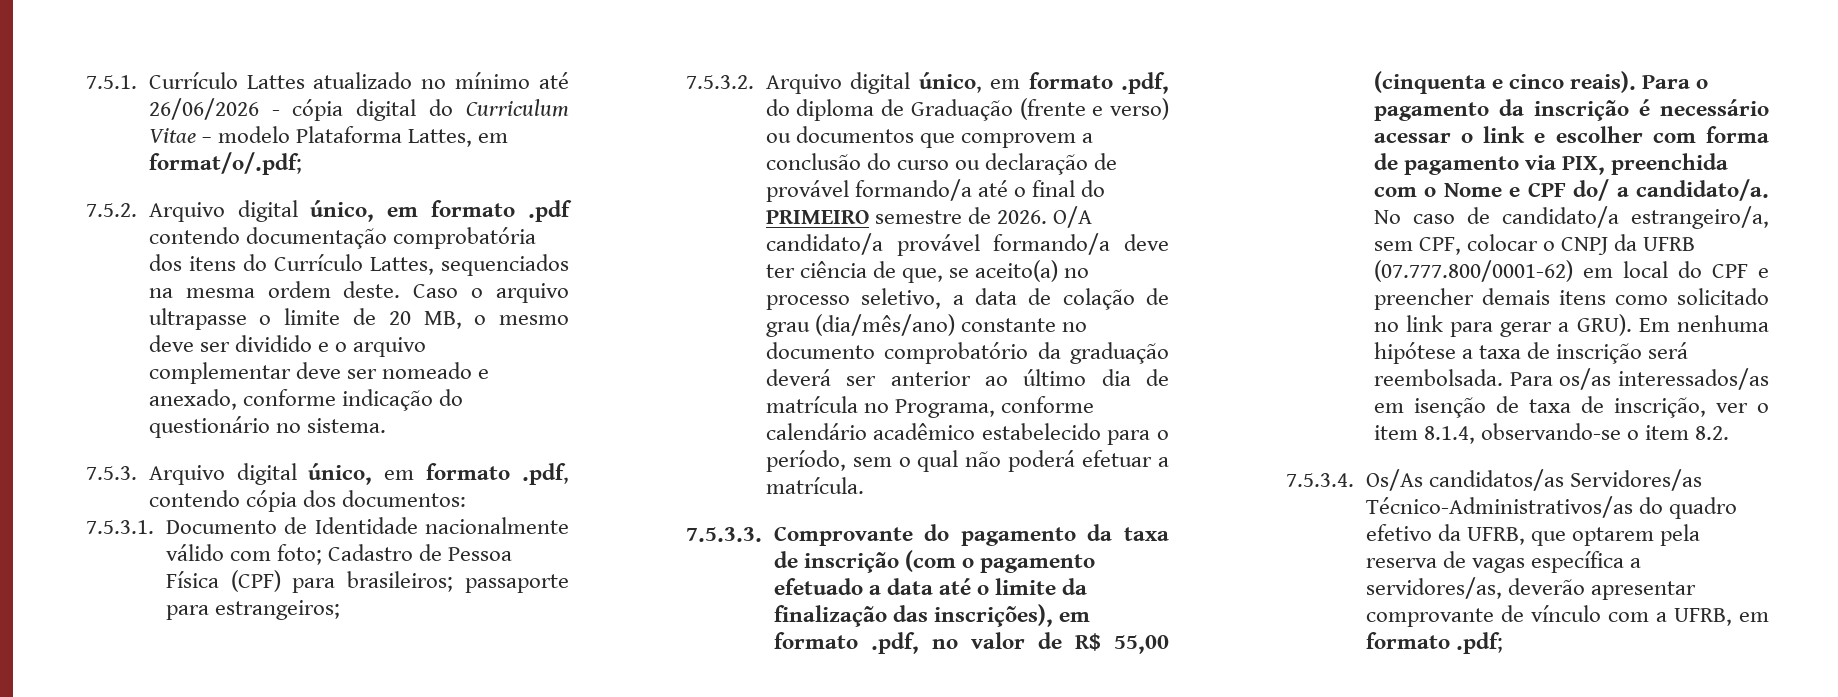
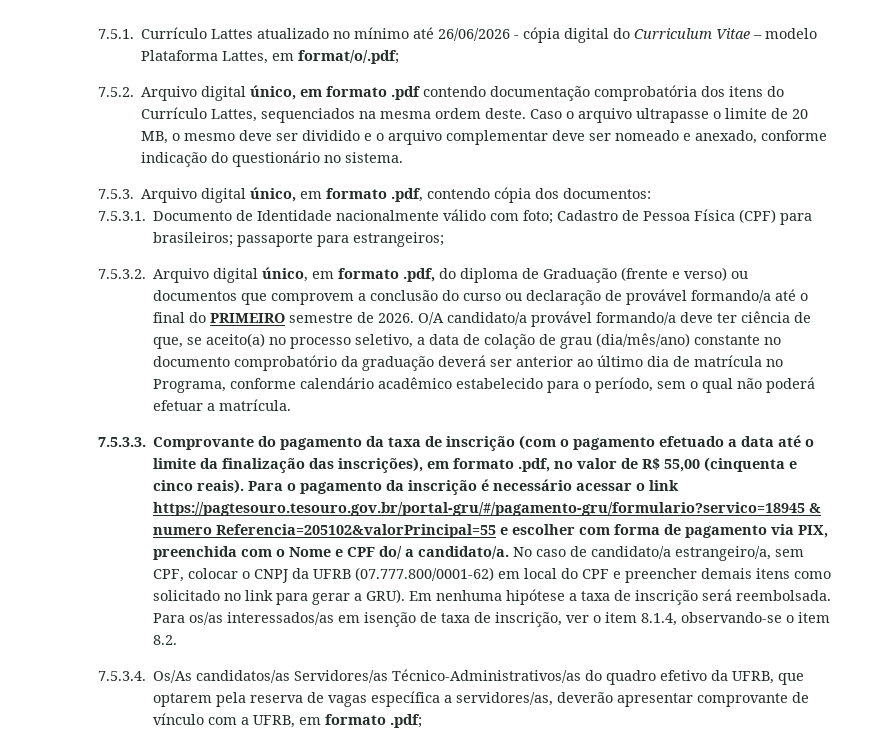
- Para o pagamento da inscrição é necessário acessar o link e escolher com forma de pagamento via PIX, preenchida com o Nome e CPF do/ a candidato/a.
+ Para o pagamento da inscrição é necessário acessar o link https://pagtesouro.tesouro.gov.br/portal-gru/#/pagamento-gru/formulario?servico=18945 & numero Referencia=205102&valorPrincipal=55 e escolher com forma de pagamento via PIX, preenchida com o Nome e CPF do/ a candidato/a.

